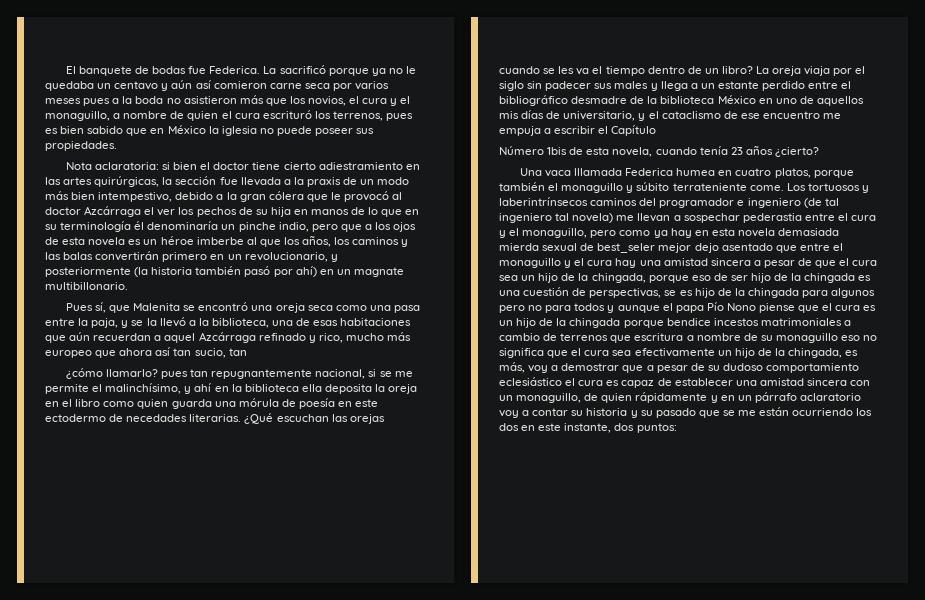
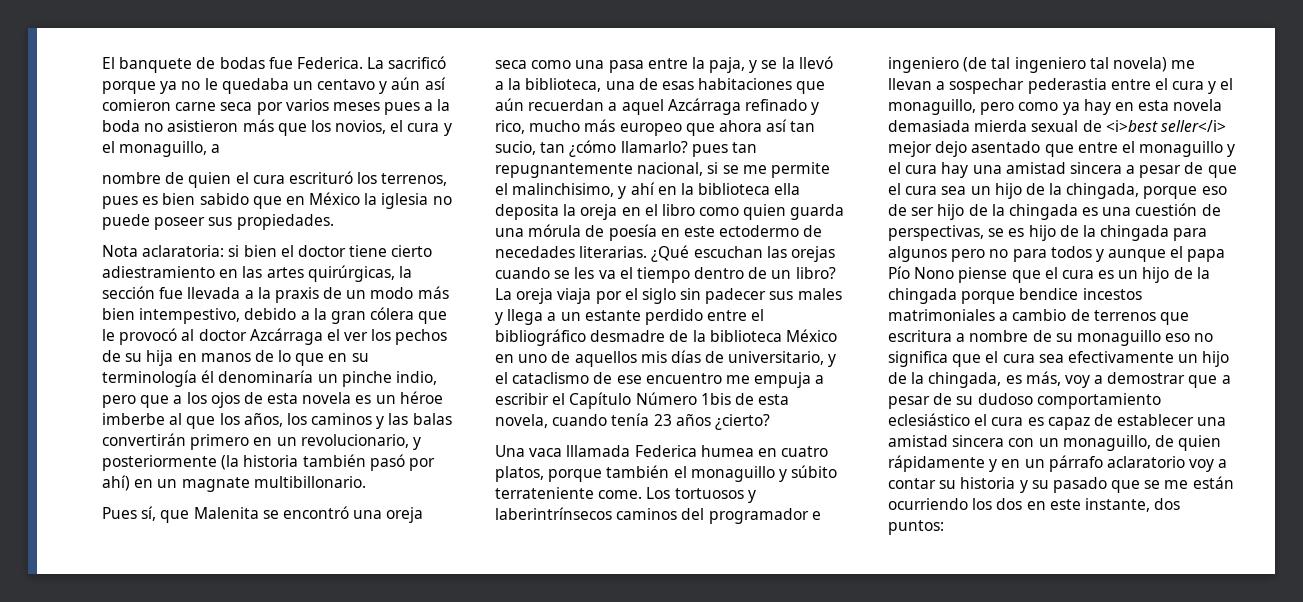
- La sacrificó porque ya no le quedaba un centavo y aún así comieron carne seca por varios meses pues a la boda no asistieron más que los novios, el cura y el monaguillo, a nombre de quien el cura escrituró los terrenos, pues es bien sabido que en México la iglesia no puede poseer sus propiedades.
+ La sacrificó porque ya no le quedaba un centavo y aún así comieron carne seca por varios meses pues a la boda no asistieron más que los novios, el cura y el monaguillo, a
+ nombre de quien el cura escrituró los terrenos, pues es bien sabido que en México la iglesia no puede poseer sus propiedades.
- Pues sí, que Malenita se encontró una oreja seca como una pasa entre la paja, y se la llevó a la biblioteca, una de esas habitaciones que aún recuerdan a aquel Azcárraga refinado y rico, mucho más europeo que ahora así tan sucio, tan
- ¿cómo llamarlo? pues tan repugnantemente nacional, si se me permite el malinchísimo, y ahí en la biblioteca ella deposita la oreja en el libro como quien guarda una mórula de poesía en este ectodermo de necedades literarias.
+ Pues sí, que Malenita se encontró una oreja seca como una pasa entre la paja, y se la llevó a la biblioteca, una de esas habitaciones que aún recuerdan a aquel Azcárraga refinado y rico, mucho más europeo que ahora así tan sucio, tan ¿cómo llamarlo? pues tan repugnantemente nacional, si se me permite el malinchisimo, y ahí en la biblioteca ella deposita la oreja en el libro como quien guarda una mórula de poesía en este ectodermo de necedades literarias.
- La oreja viaja por el siglo sin padecer sus males y llega a un estante perdido entre el bibliográfico desmadre de la biblioteca México en uno de aquellos mis días de universitario, y el cataclismo de ese encuentro me empuja a escribir el Capítulo
- Número 1bis de esta novela, cuando tenía 23 años ¿cierto?
+ La oreja viaja por el siglo sin padecer sus males y llega a un estante perdido entre el bibliográfico desmadre de la biblioteca México en uno de aquellos mis días de universitario, y el cataclismo de ese encuentro me empuja a escribir el Capítulo Número 1bis de esta novela, cuando tenía 23 años ¿cierto?
- Los tortuosos y laberintrínsecos caminos del programador e ingeniero (de tal ingeniero tal novela) me llevan a sospechar pederastia entre el cura y el monaguillo, pero como ya hay en esta novela demasiada mierda sexual de best_seler mejor dejo asentado que entre el monaguillo y el cura hay una amistad sincera a pesar de que el cura sea un hijo de la chingada, porque eso de ser hijo de la chingada es una cuestión de perspectivas, se es hijo de la chingada para algunos pero no para todos y aunque el papa Pío Nono piense que el cura es un hijo de la chingada porque bendice incestos matrimoniales a cambio de terrenos que escritura a nombre de su monaguillo eso no significa que el cura sea efectivamente un hijo de la chingada, es más, voy a demostrar que a pesar de su dudoso comportamiento eclesiástico el cura es capaz de establecer una amistad sincera con un monaguillo, de quien rápidamente y en un párrafo aclaratorio voy a contar su historia y su pasado que se me están ocurriendo los dos en este instante, dos puntos:
+ Los tortuosos y laberintrínsecos caminos del programador e ingeniero (de tal ingeniero tal novela) me llevan a sospechar pederastia entre el cura y el monaguillo, pero como ya hay en esta novela demasiada mierda sexual de <i>best seller</i> mejor dejo asentado que entre el monaguillo y el cura hay una amistad sincera a pesar de que el cura sea un hijo de la chingada, porque eso de ser hijo de la chingada es una cuestión de perspectivas, se es hijo de la chingada para algunos pero no para todos y aunque el papa Pío Nono piense que el cura es un hijo de la chingada porque bendice incestos matrimoniales a cambio de terrenos que escritura a nombre de su monaguillo eso no significa que el cura sea efectivamente un hijo de la chingada, es más, voy a demostrar que a pesar de su dudoso comportamiento eclesiástico el cura es capaz de establecer una amistad sincera con un monaguillo, de quien rápidamente y en un párrafo aclaratorio voy a contar su historia y su pasado que se me están ocurriendo los dos en este instante, dos puntos:

